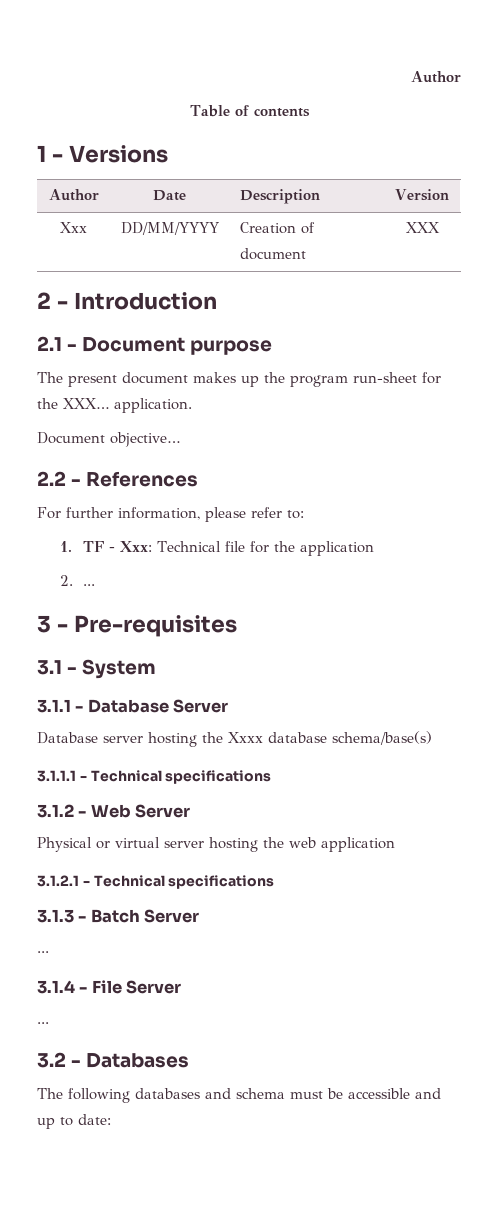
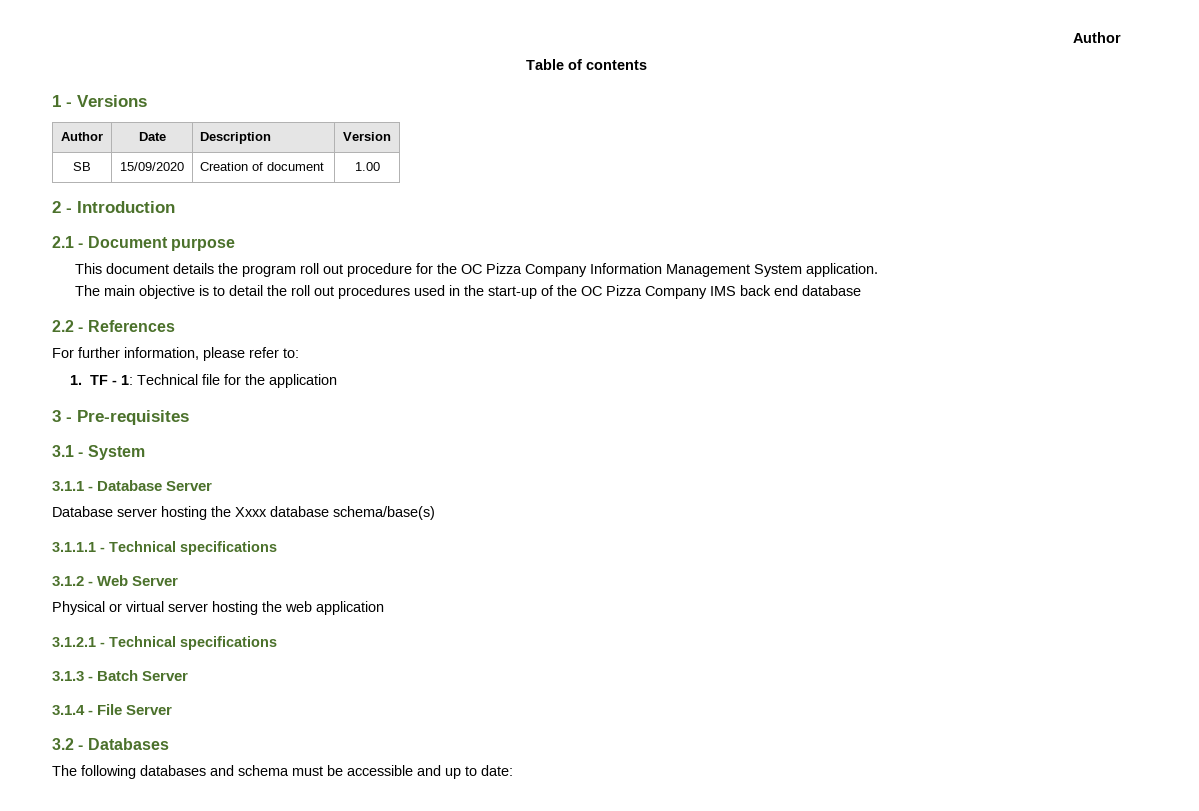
- Xxx | DD/MM/YYYY | Creation of document | XXX
+ SB | 15/09/2020 | Creation of document | 1.00
- The present document makes up the program run-sheet for the XXX… application.
- Document objective…
+ This document details the program roll out procedure for the OC Pizza Company Information Management System application.
+ The main objective is to detail the roll out procedures used in the start-up of the OC Pizza Company IMS back end database
- 1. TF - Xxx: Technical file for the application
+ 1. TF - 1: Technical file for the application
- 2. ...
  3.1.3 - Batch Server
- ...
  3.1.4 - File Server
- ...

